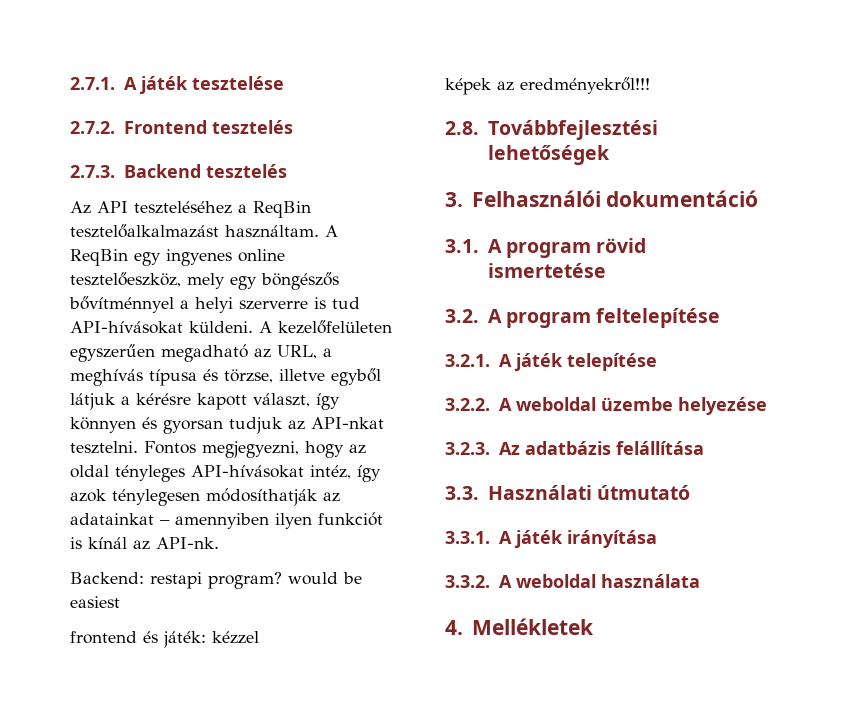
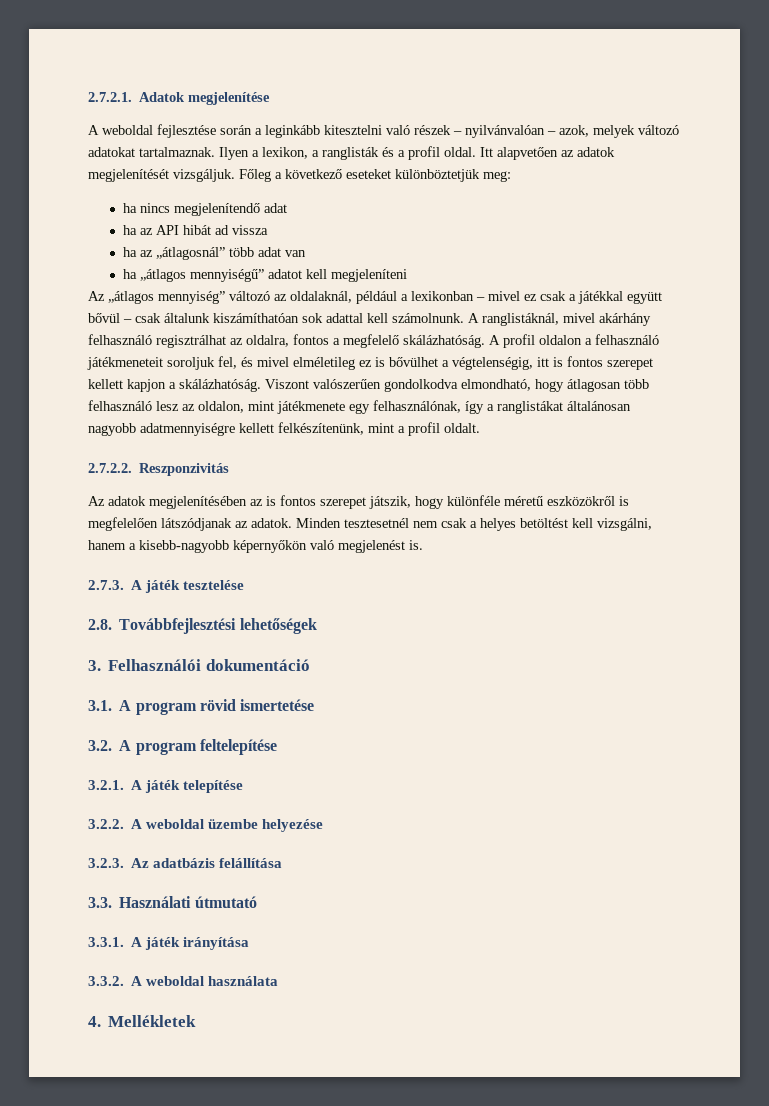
- 2.7.1. A játék tesztelése
- 2.7.2. Frontend tesztelés
- 2.7.3. Backend tesztelés
- Az API teszteléséhez a ReqBin tesztelőalkalmazást használtam. A ReqBin egy ingyenes online tesztelőeszköz, mely egy böngészős bővítménnyel a helyi szerverre is tud API-hívásokat küldeni. A kezelőfelületen egyszerűen megadható az URL, a meghívás típusa és törzse, illetve egyből látjuk a kérésre kapott választ, így könnyen és gyorsan tudjuk az API-nkat tesztelni. Fontos megjegyezni, hogy az oldal tényleges API-hívásokat intéz, így azok ténylegesen módosíthatják az adatainkat – amennyiben ilyen funkciót is kínál az API-nk.
- Backend: restapi program? would be easiest
- frontend és játék: kézzel
- képek az eredményekről!!!
+ 2.7.2.1. Adatok megjelenítése
+ A weboldal fejlesztése során a leginkább kitesztelni való részek – nyilvánvalóan – azok, melyek változó adatokat tartalmaznak. Ilyen a lexikon, a ranglisták és a profil oldal. Itt alapvetően az adatok megjelenítését vizsgáljuk. Főleg a következő eseteket különböztetjük meg:
+ ha nincs megjelenítendő adat
+ ha az API hibát ad vissza
+ ha az „átlagosnál” több adat van
+ ha „átlagos mennyiségű” adatot kell megjeleníteni
+ Az „átlagos mennyiség” változó az oldalaknál, például a lexikonban – mivel ez csak a játékkal együtt bővül – csak általunk kiszámíthatóan sok adattal kell számolnunk. A ranglistáknál, mivel akárhány felhasználó regisztrálhat az oldalra, fontos a megfelelő skálázhatóság. A profil oldalon a felhasználó játékmeneteit soroljuk fel, és mivel elméletileg ez is bővülhet a végtelenségig, itt is fontos szerepet kellett kapjon a skálázhatóság. Viszont valószerűen gondolkodva elmondható, hogy átlagosan több felhasználó lesz az oldalon, mint játékmenete egy felhasználónak, így a ranglistákat általánosan nagyobb adatmennyiségre kellett felkészítenünk, mint a profil oldalt.
+ 2.7.2.2. Reszponzivitás
+ Az adatok megjelenítésében az is fontos szerepet játszik, hogy különféle méretű eszközökről is megfelelően látszódjanak az adatok. Minden tesztesetnél nem csak a helyes betöltést kell vizsgálni, hanem a kisebb-nagyobb képernyőkön való megjelenést is.
+ 2.7.3. A játék tesztelése

